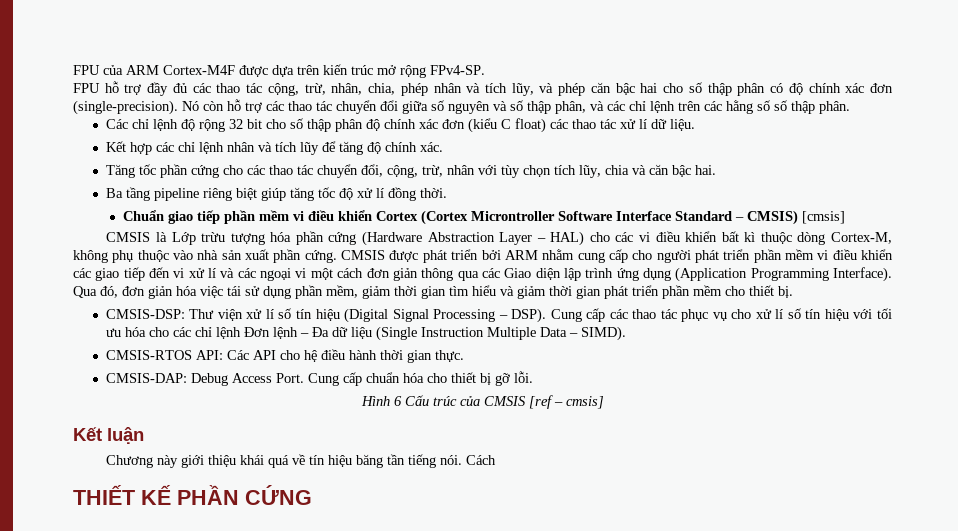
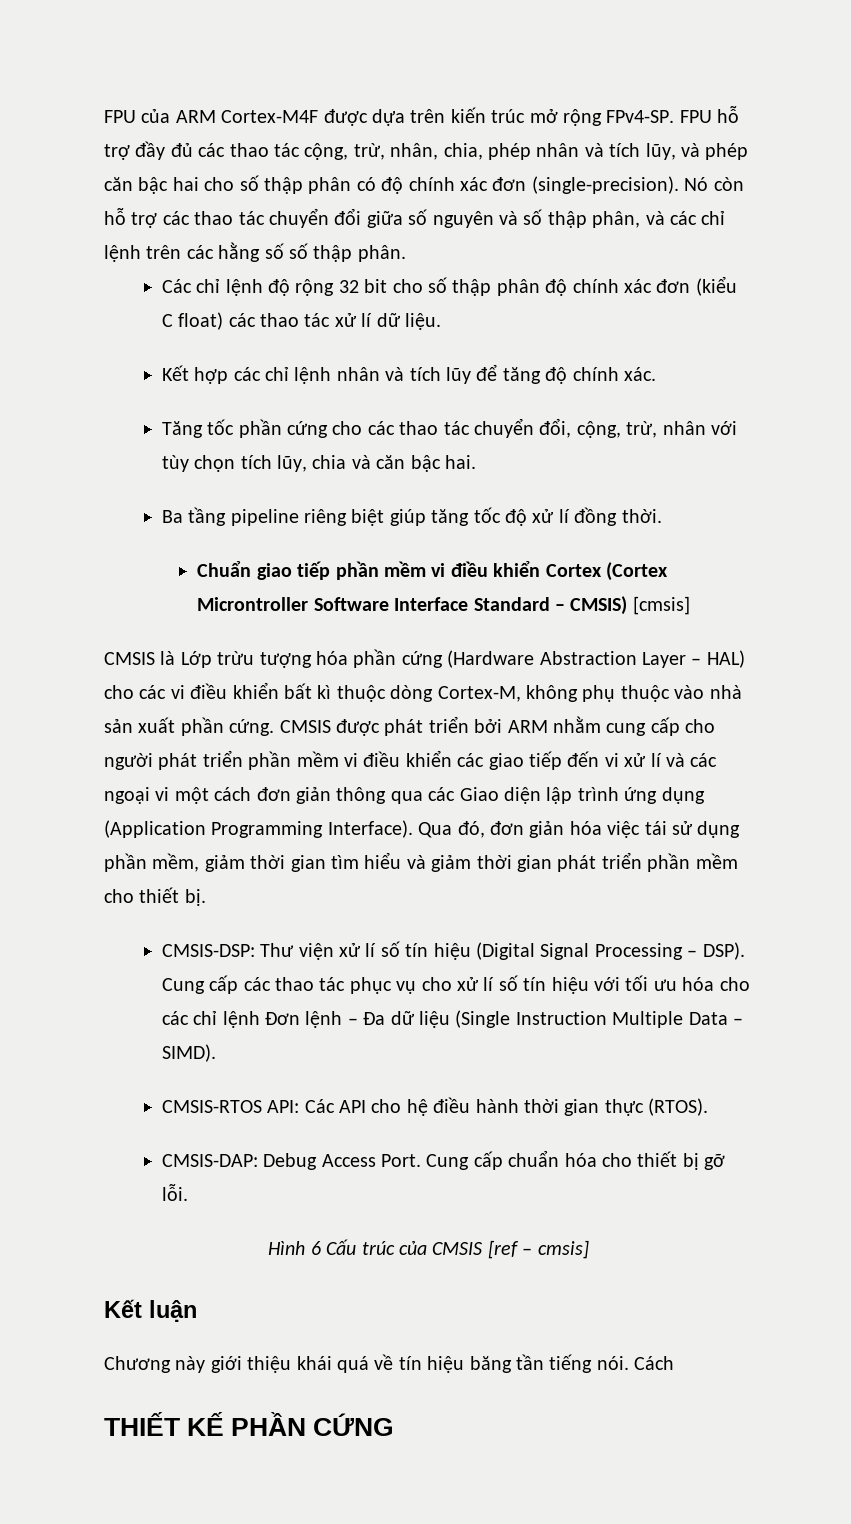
- FPU của ARM Cortex-M4F được dựa trên kiến trúc mở rộng FPv4-SP.
- FPU hỗ trợ đầy đủ các thao tác cộng, trừ, nhân, chia, phép nhân và tích lũy, và phép căn bậc hai cho số thập phân có độ chính xác đơn (single-precision).
+ FPU của ARM Cortex-M4F được dựa trên kiến trúc mở rộng FPv4-SP. FPU hỗ trợ đầy đủ các thao tác cộng, trừ, nhân, chia, phép nhân và tích lũy, và phép căn bậc hai cho số thập phân có độ chính xác đơn (single-precision).
- CMSIS-RTOS API: Các API cho hệ điều hành thời gian thực.
+ CMSIS-RTOS API: Các API cho hệ điều hành thời gian thực (RTOS).

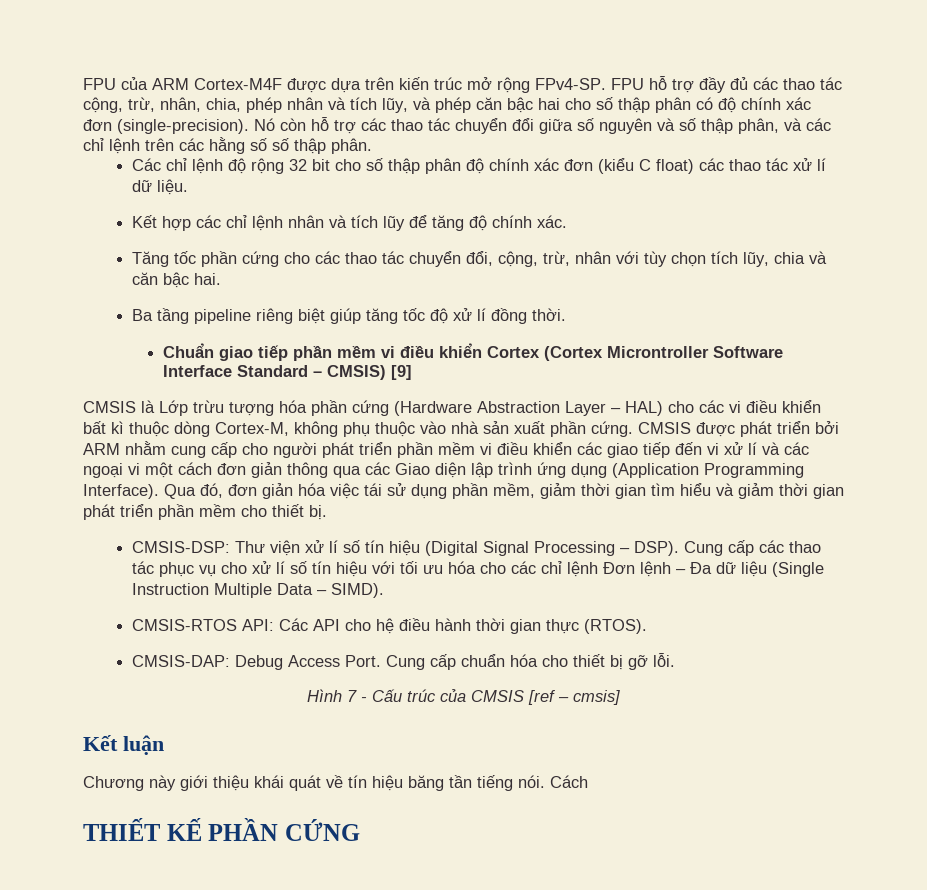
- Chuẩn giao tiếp phần mềm vi điều khiển Cortex (Cortex Microntroller Software Interface Standard – CMSIS) [cmsis]
+ Chuẩn giao tiếp phần mềm vi điều khiển Cortex (Cortex Microntroller Software Interface Standard – CMSIS) [9]
- Hình 6 Cấu trúc của CMSIS [ref – cmsis]
+ Hình 7 - Cấu trúc của CMSIS [ref – cmsis]
- Chương này giới thiệu khái quá về tín hiệu băng tần tiếng nói.
+ Chương này giới thiệu khái quát về tín hiệu băng tần tiếng nói.

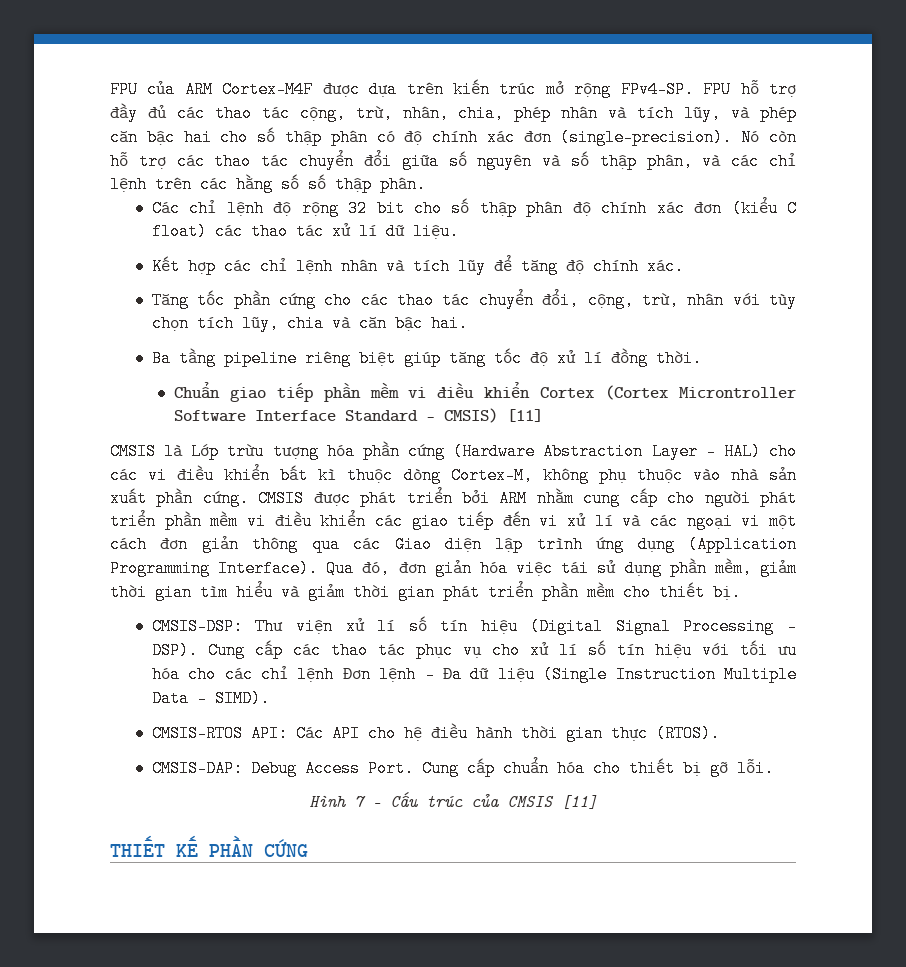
- Chuẩn giao tiếp phần mềm vi điều khiển Cortex (Cortex Microntroller Software Interface Standard – CMSIS) [9]
+ Chuẩn giao tiếp phần mềm vi điều khiển Cortex (Cortex Microntroller Software Interface Standard – CMSIS) [11]
- Hình 7 - Cấu trúc của CMSIS [ref – cmsis]
- Kết luận
- Chương này giới thiệu khái quát về tín hiệu băng tần tiếng nói. Cách
+ Hình 7 - Cấu trúc của CMSIS [11]

